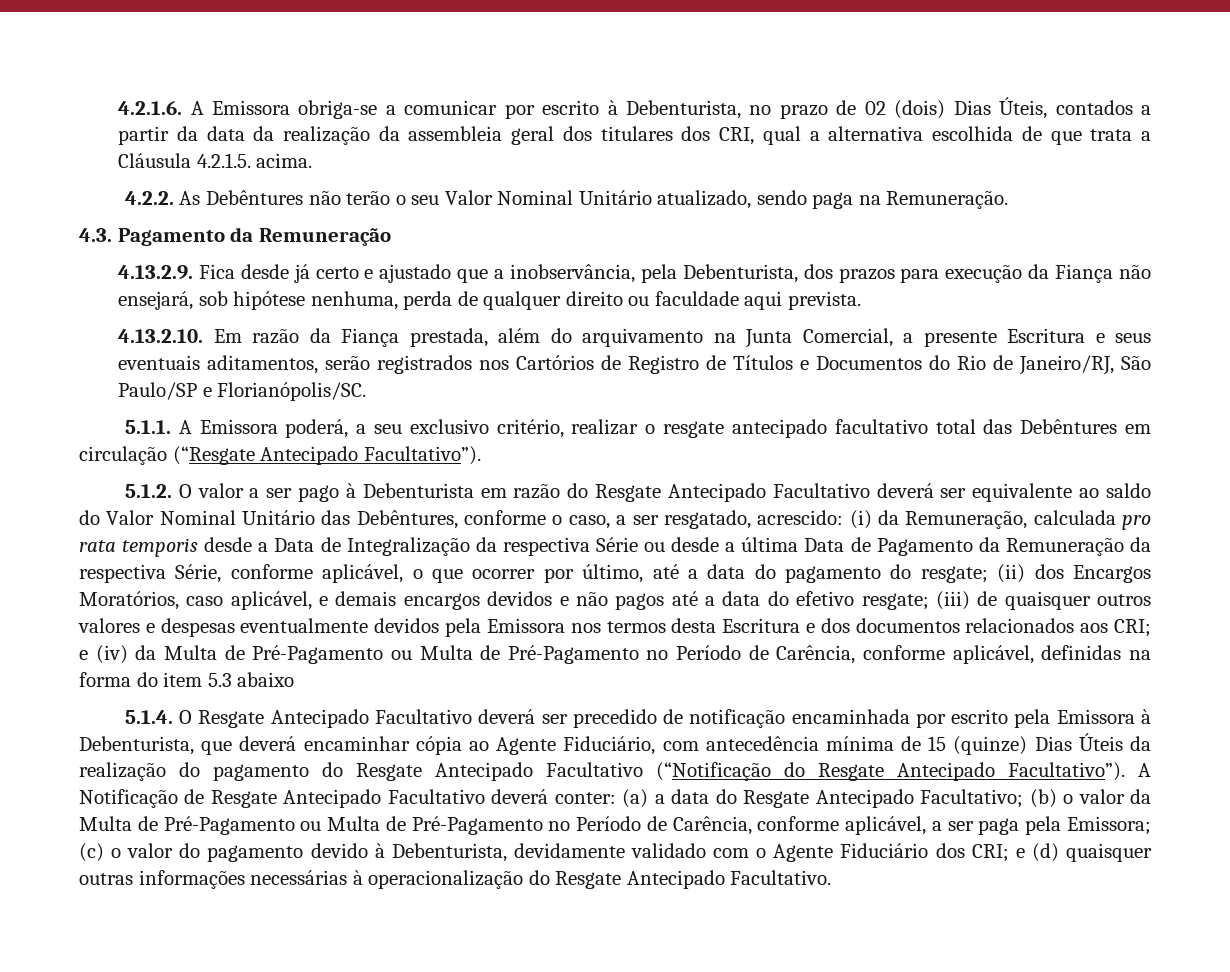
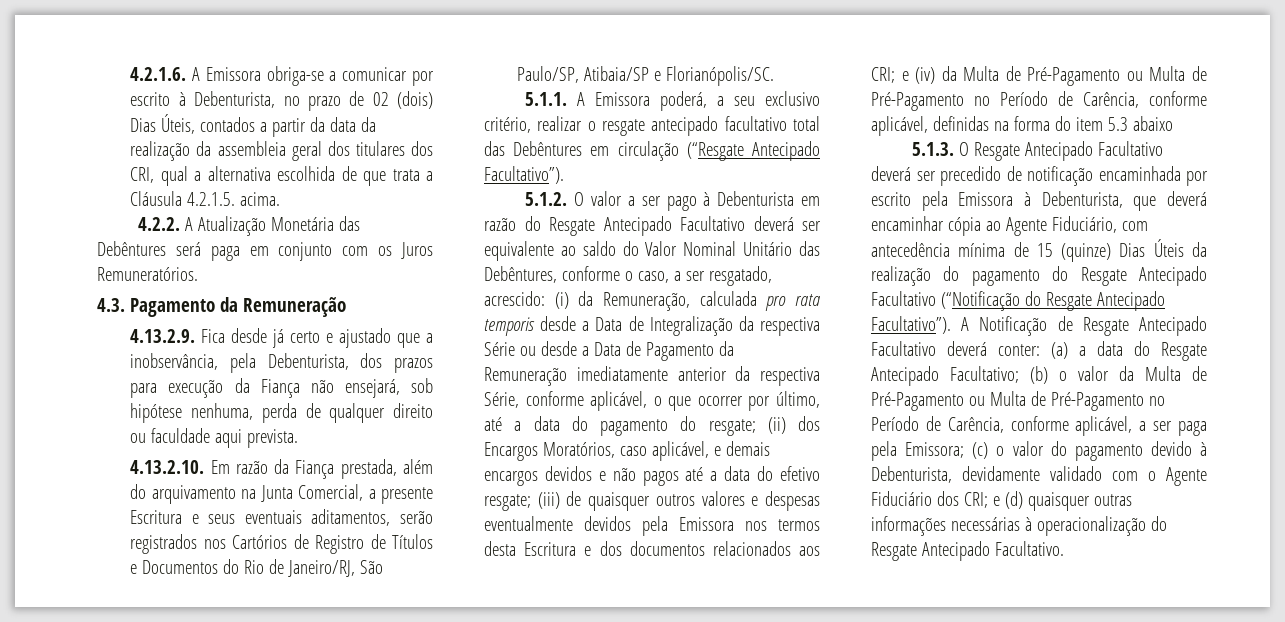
- 4.2.2. As Debêntures não terão o seu Valor Nominal Unitário atualizado, sendo paga na Remuneração.
+ 4.2.2. A Atualização Monetária das Debêntures será paga em conjunto com os Juros Remuneratórios.
- 4.13.2.10. Em razão da Fiança prestada, além do arquivamento na Junta Comercial, a presente Escritura e seus eventuais aditamentos, serão registrados nos Cartórios de Registro de Títulos e Documentos do Rio de Janeiro/RJ, São Paulo/SP e Florianópolis/SC.
+ 4.13.2.10. Em razão da Fiança prestada, além do arquivamento na Junta Comercial, a presente Escritura e seus eventuais aditamentos, serão registrados nos Cartórios de Registro de Títulos e Documentos do Rio de Janeiro/RJ, São Paulo/SP, Atibaia/SP e Florianópolis/SC.
- (i) da Remuneração, calculada pro rata temporis desde a Data de Integralização da respectiva Série ou desde a última Data de Pagamento da Remuneração da respectiva Série, conforme aplicável, o que ocorrer por último, até a data do pagamento do resgate;
+ (i) da Remuneração, calculada pro rata temporis desde a Data de Integralização da respectiva Série ou desde a Data de Pagamento da Remuneração imediatamente anterior da respectiva Série, conforme aplicável, o que ocorrer por último, até a data do pagamento do resgate;
- 5.1.4. O Resgate Antecipado Facultativo deverá ser precedido de notificação encaminhada por escrito pela Emissora à Debenturista, que deverá encaminhar cópia ao Agente Fiduciário, com antecedência mínima de 15 (quinze) Dias Úteis da realização do pagamento do Resgate Antecipado Facultativo (“Notificação do Resgate Antecipado Facultativo”).
+ 5.1.3. O Resgate Antecipado Facultativo deverá ser precedido de notificação encaminhada por escrito pela Emissora à Debenturista, que deverá encaminhar cópia ao Agente Fiduciário, com antecedência mínima de 15 (quinze) Dias Úteis da realização do pagamento do Resgate Antecipado Facultativo (“Notificação do Resgate Antecipado Facultativo”).

